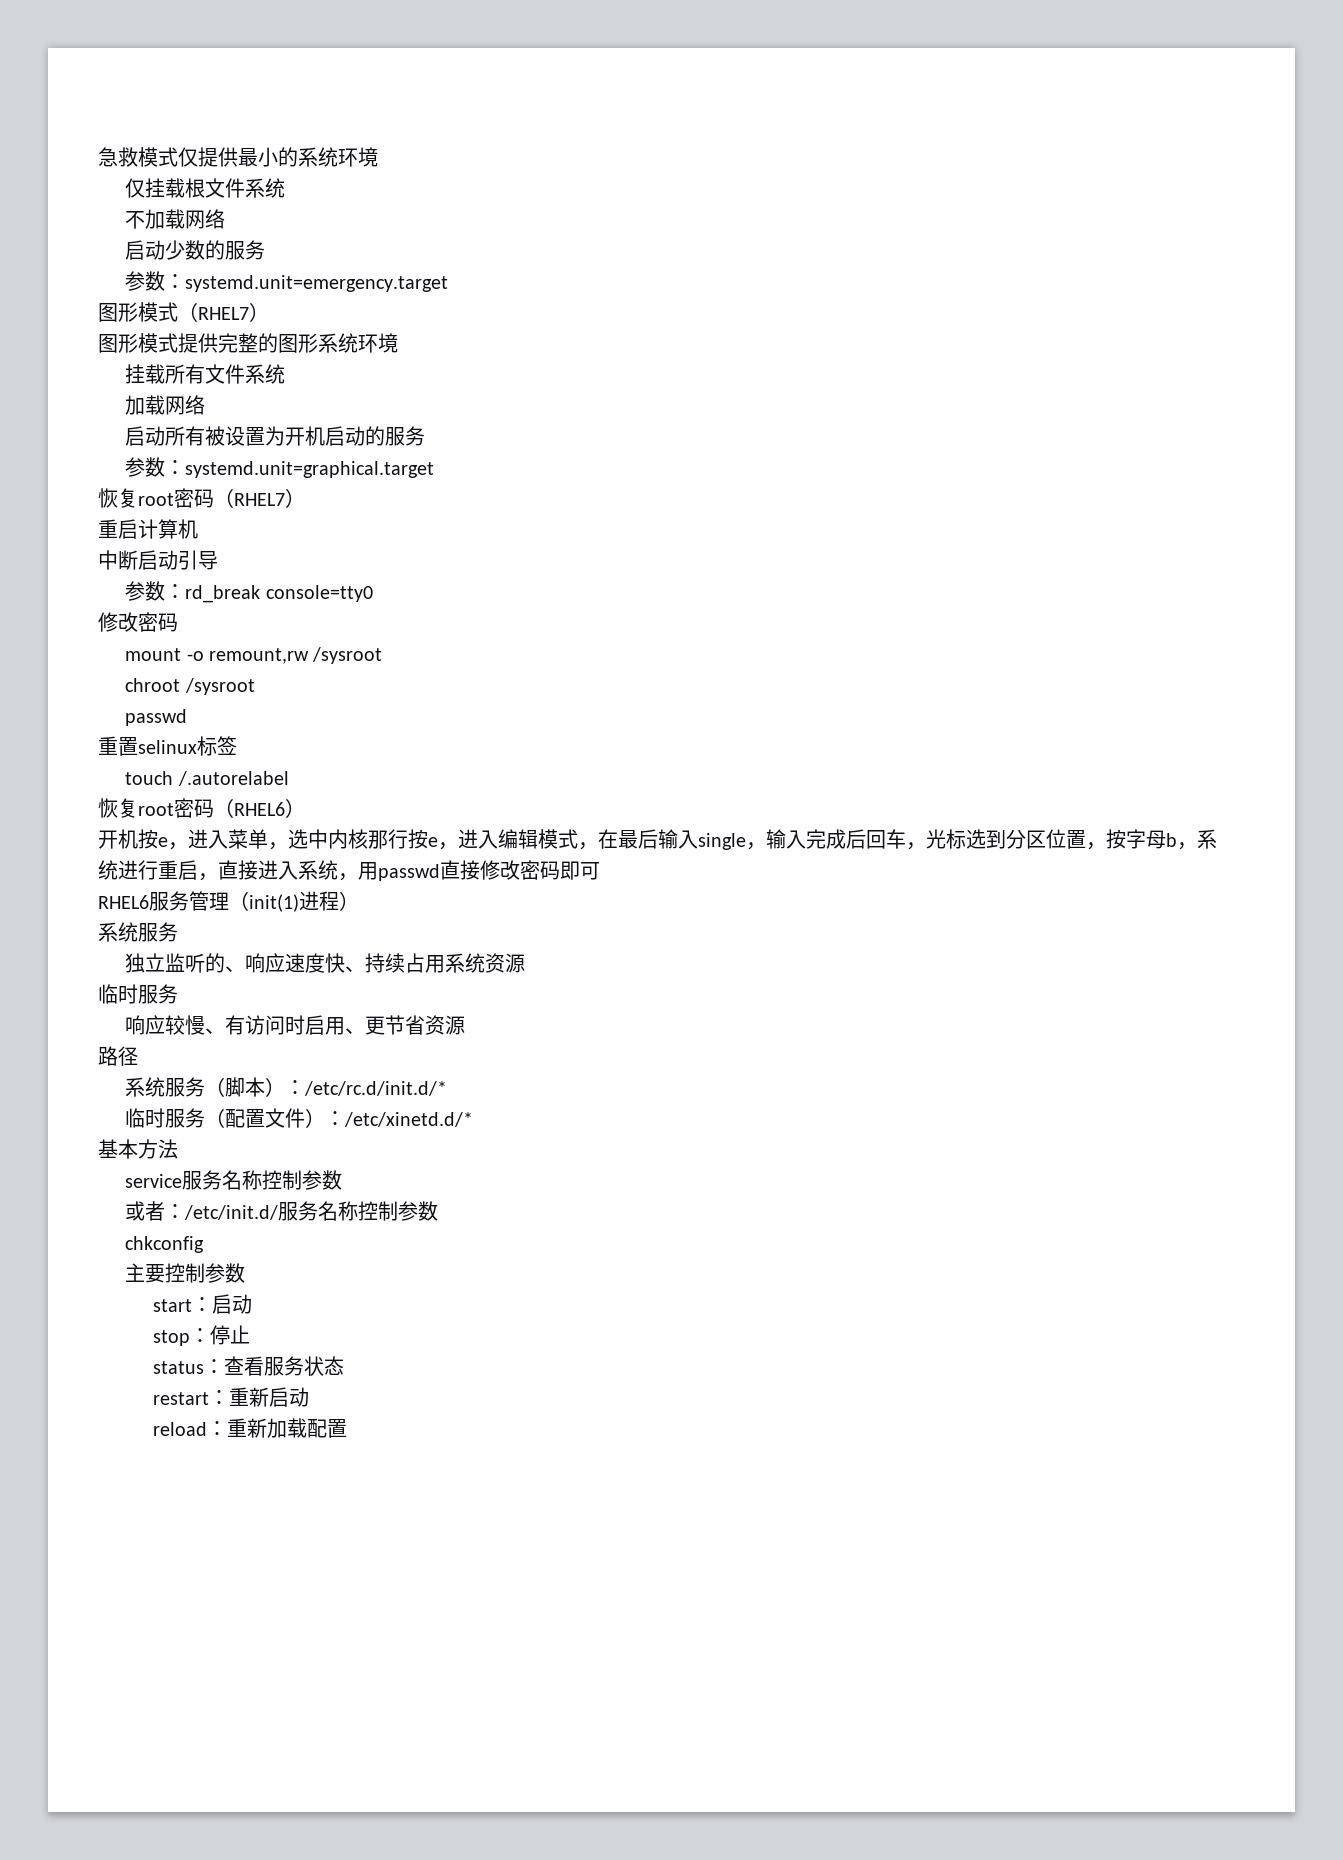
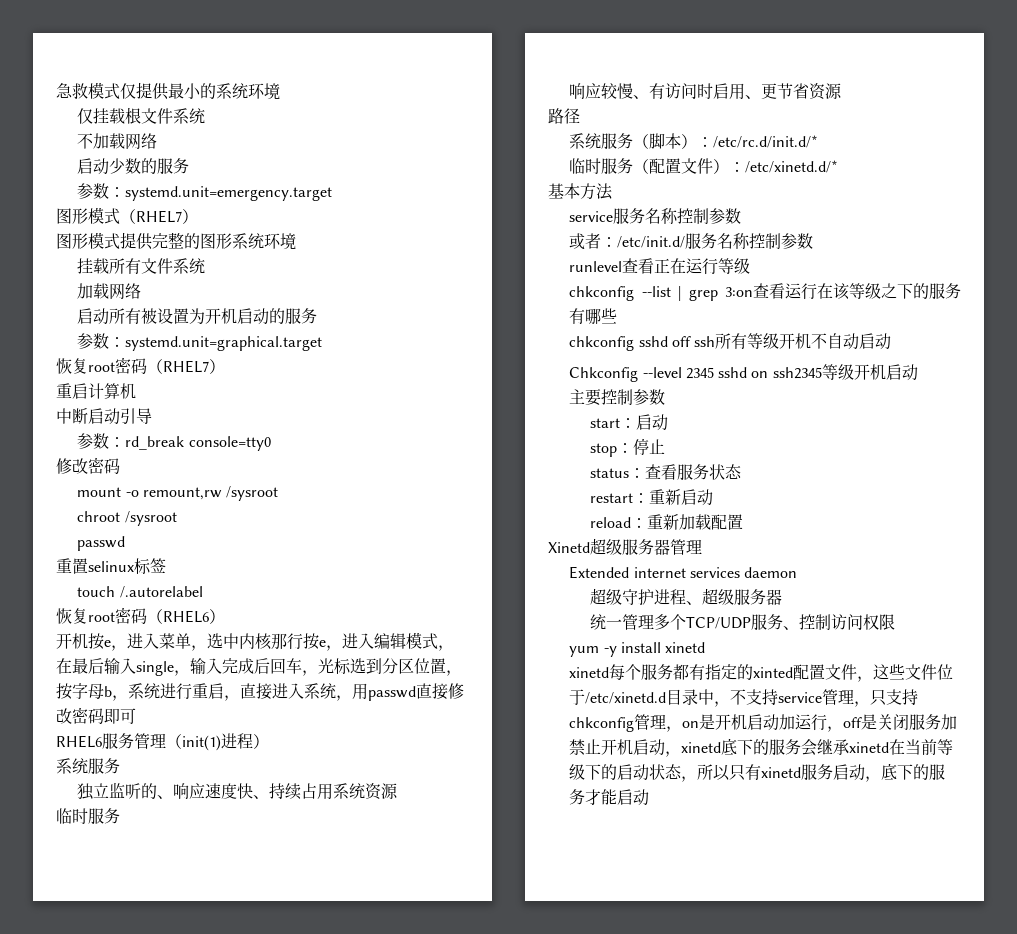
- chkconfig
+ runlevel查看正在运行等级
+ chkconfig --list | grep 3:on查看运行在该等级之下的服务有哪些
+ chkconfig sshd off ssh所有等级开机不自动启动
+ Chkconfig --level 2345 sshd on ssh2345等级开机启动
+ Xinetd超级服务器管理
+ Extended internet services daemon
+ 超级守护进程、超级服务器
+ 统一管理多个TCP/UDP服务、控制访问权限
+ yum -y install xinetd
+ xinetd每个服务都有指定的xinted配置文件，这些文件位于/etc/xinetd.d目录中，不支持service管理，只支持chkconfig管理，on是开机启动加运行，off是关闭服务加禁止开机启动，xinetd底下的服务会继承xinetd在当前等级下的启动状态，所以只有xinetd服务启动，底下的服务才能启动

